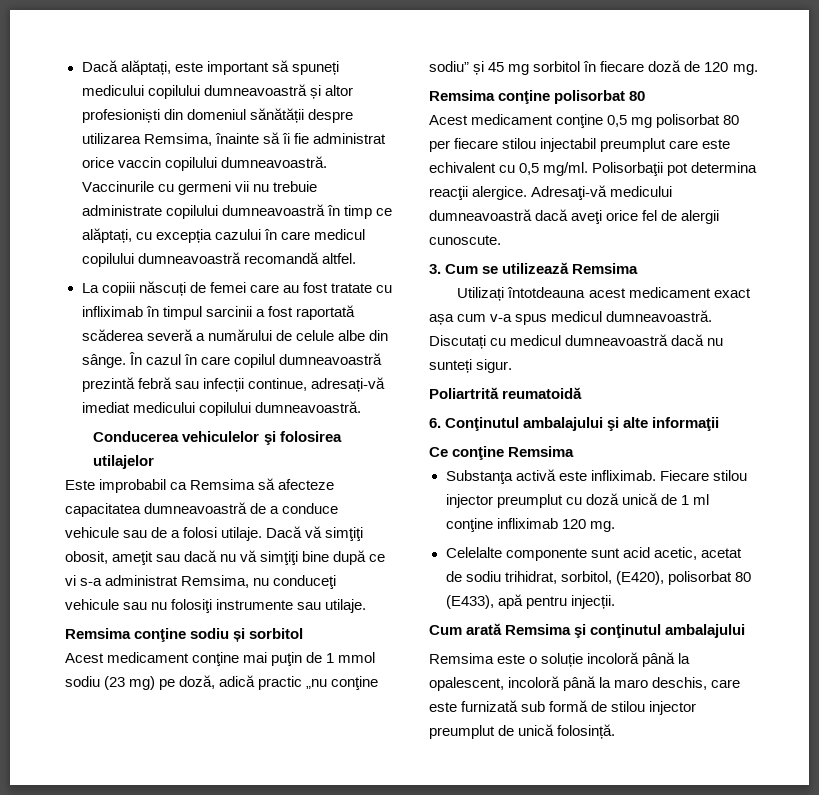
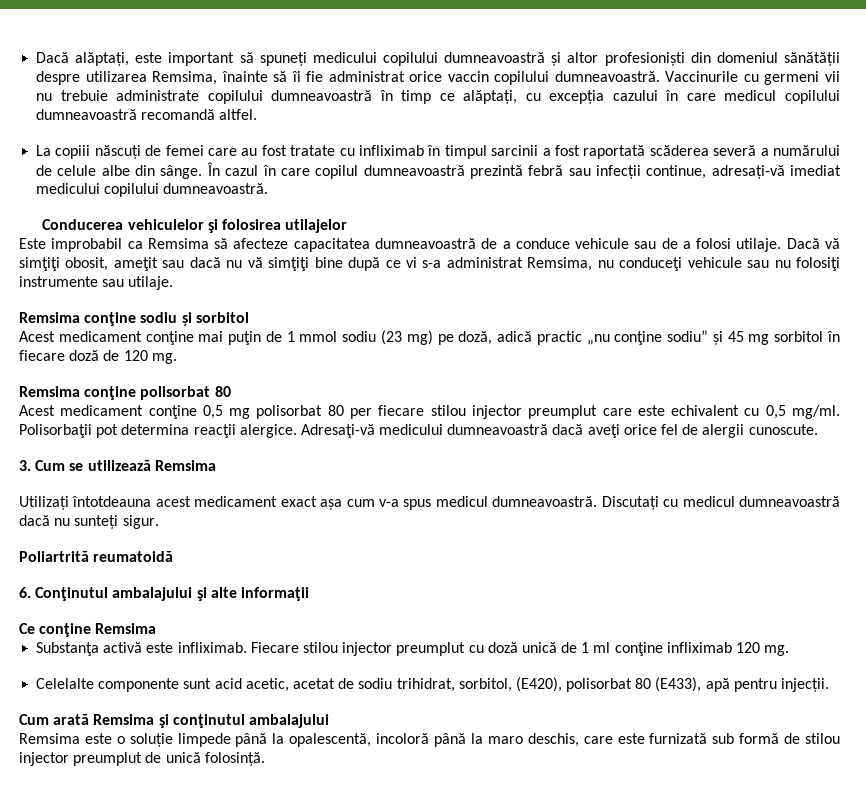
- Acest medicament conţine 0,5 mg polisorbat 80 per fiecare stilou injectabil preumplut care este echivalent cu 0,5 mg/ml.
+ Acest medicament conţine 0,5 mg polisorbat 80 per fiecare stilou injector preumplut care este echivalent cu 0,5 mg/ml.
- Remsima este o soluție incoloră până la opalescent, incoloră până la maro deschis, care este furnizată sub formă de stilou injector preumplut de unică folosință.
+ Remsima este o soluție limpede până la opalescentă, incoloră până la maro deschis, care este furnizată sub formă de stilou injector preumplut de unică folosință.

